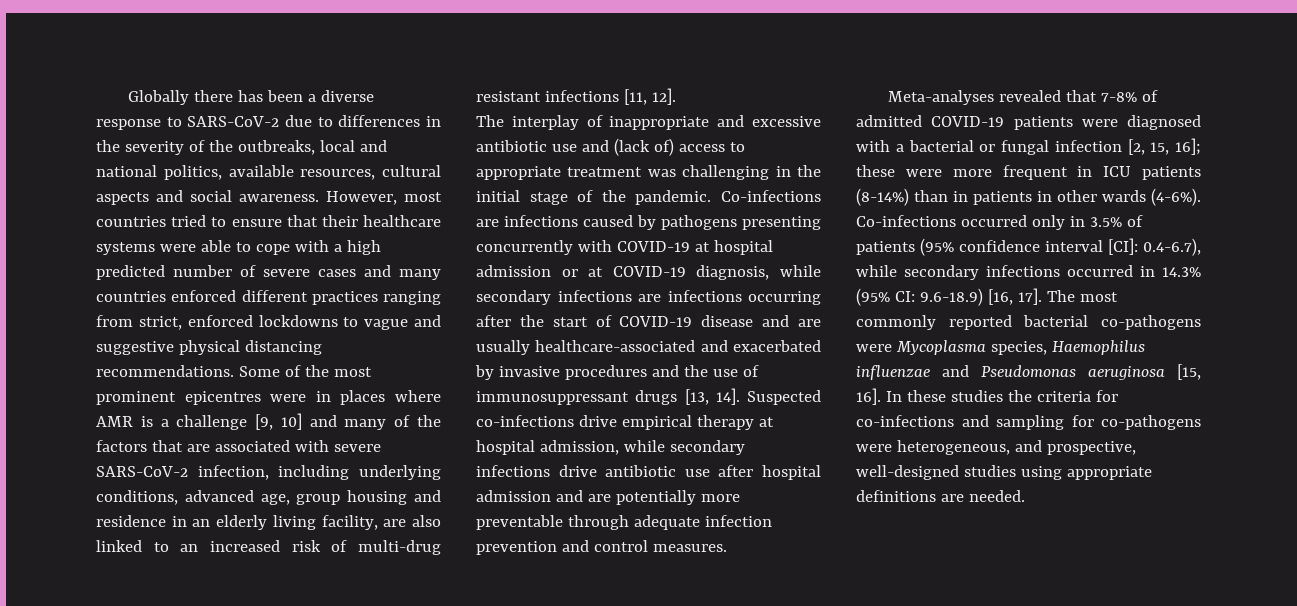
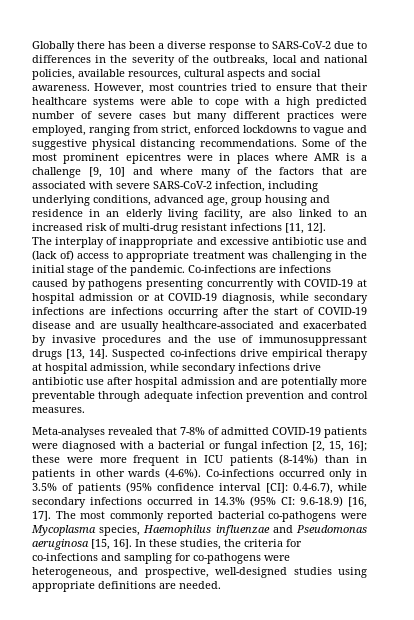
- Globally there has been a diverse response to SARS-CoV-2 due to differences in the severity of the outbreaks, local and national politics, available resources, cultural aspects and social awareness.
+ Globally there has been a diverse response to SARS-CoV-2 due to differences in the severity of the outbreaks, local and national policies, available resources, cultural aspects and social awareness.
- However, most countries tried to ensure that their healthcare systems were able to cope with a high predicted number of severe cases and many countries enforced different practices ranging from strict, enforced lockdowns to vague and suggestive physical distancing recommendations.
+ However, most countries tried to ensure that their healthcare systems were able to cope with a high predicted number of severe cases but many different practices were employed, ranging from strict, enforced lockdowns to vague and suggestive physical distancing recommendations.
- Some of the most prominent epicentres were in places where AMR is a challenge [9, 10] and many of the factors that are associated with severe SARS-CoV-2 infection, including underlying conditions, advanced age, group housing and residence in an elderly living facility, are also linked to an increased risk of multi-drug resistant infections [11, 12].
+ Some of the most prominent epicentres were in places where AMR is a challenge [9, 10] and where many of the factors that are associated with severe SARS-CoV-2 infection, including underlying conditions, advanced age, group housing and residence in an elderly living facility, are also linked to an increased risk of multi-drug resistant infections [11, 12].
- In these studies the criteria for co-infections and sampling for co-pathogens were heterogeneous, and prospective, well-designed studies using appropriate definitions are needed.
+ In these studies, the criteria for co-infections and sampling for co-pathogens were heterogeneous, and prospective, well-designed studies using appropriate definitions are needed.

